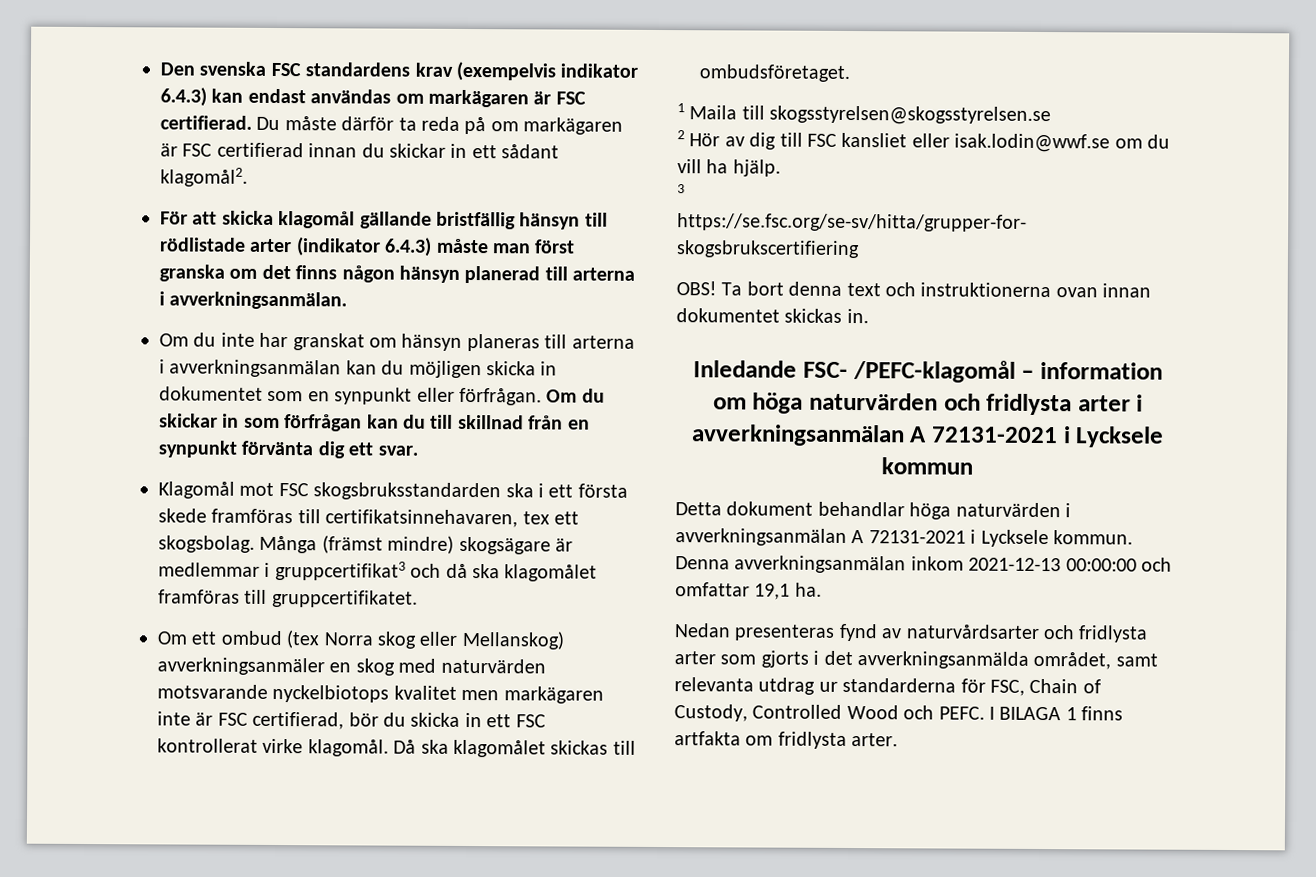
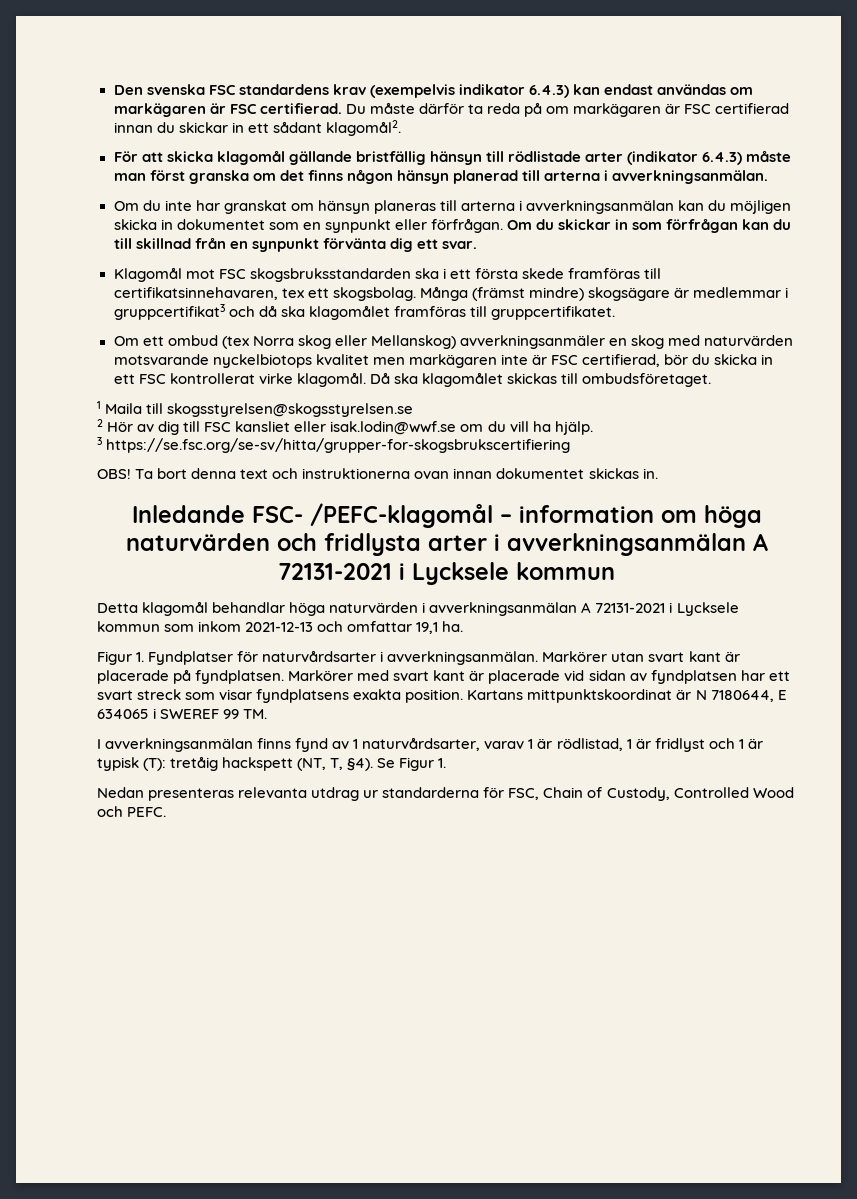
- Detta dokument behandlar höga naturvärden i avverkningsanmälan A 72131-2021 i Lycksele kommun. Denna avverkningsanmälan inkom 2021-12-13 00:00:00 och omfattar 19,1 ha.
+ Detta klagomål behandlar höga naturvärden i avverkningsanmälan A 72131-2021 i Lycksele kommun som inkom 2021-12-13 och omfattar 19,1 ha.
- Nedan presenteras fynd av naturvårdsarter och fridlysta arter som gjorts i det avverkningsanmälda området, samt relevanta utdrag ur standarderna för FSC, Chain of Custody, Controlled Wood och PEFC. I BILAGA 1 finns artfakta om fridlysta arter.
+ Figur 1. Fyndplatser för naturvårdsarter i avverkningsanmälan. Markörer utan svart kant är placerade på fyndplatsen. Markörer med svart kant är placerade vid sidan av fyndplatsen har ett svart streck som visar fyndplatsens exakta position. Kartans mittpunktskoordinat är N 7180644, E 634065 i SWEREF 99 TM.
+ I avverkningsanmälan finns fynd av 1 naturvårdsarter, varav 1 är rödlistad, 1 är fridlyst och 1 är typisk (T): tretåig hackspett (NT, T, §4). Se Figur 1.
+ Nedan presenteras relevanta utdrag ur standarderna för FSC, Chain of Custody, Controlled Wood och PEFC.

